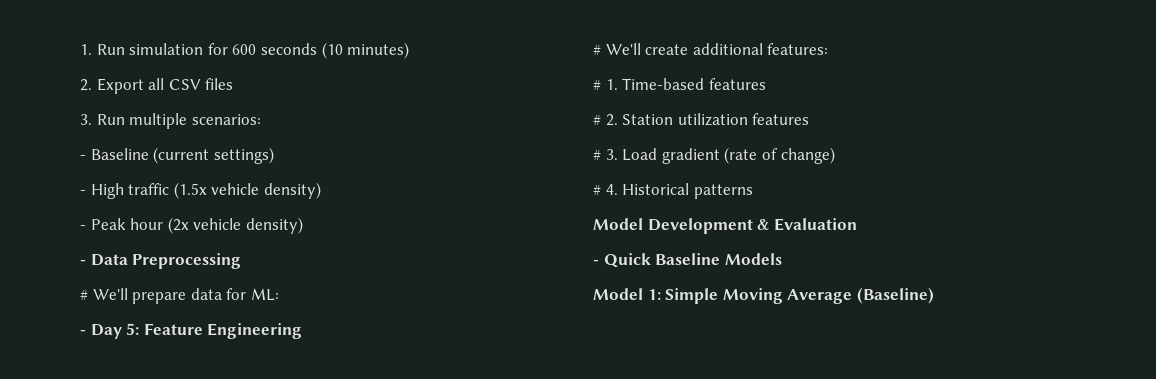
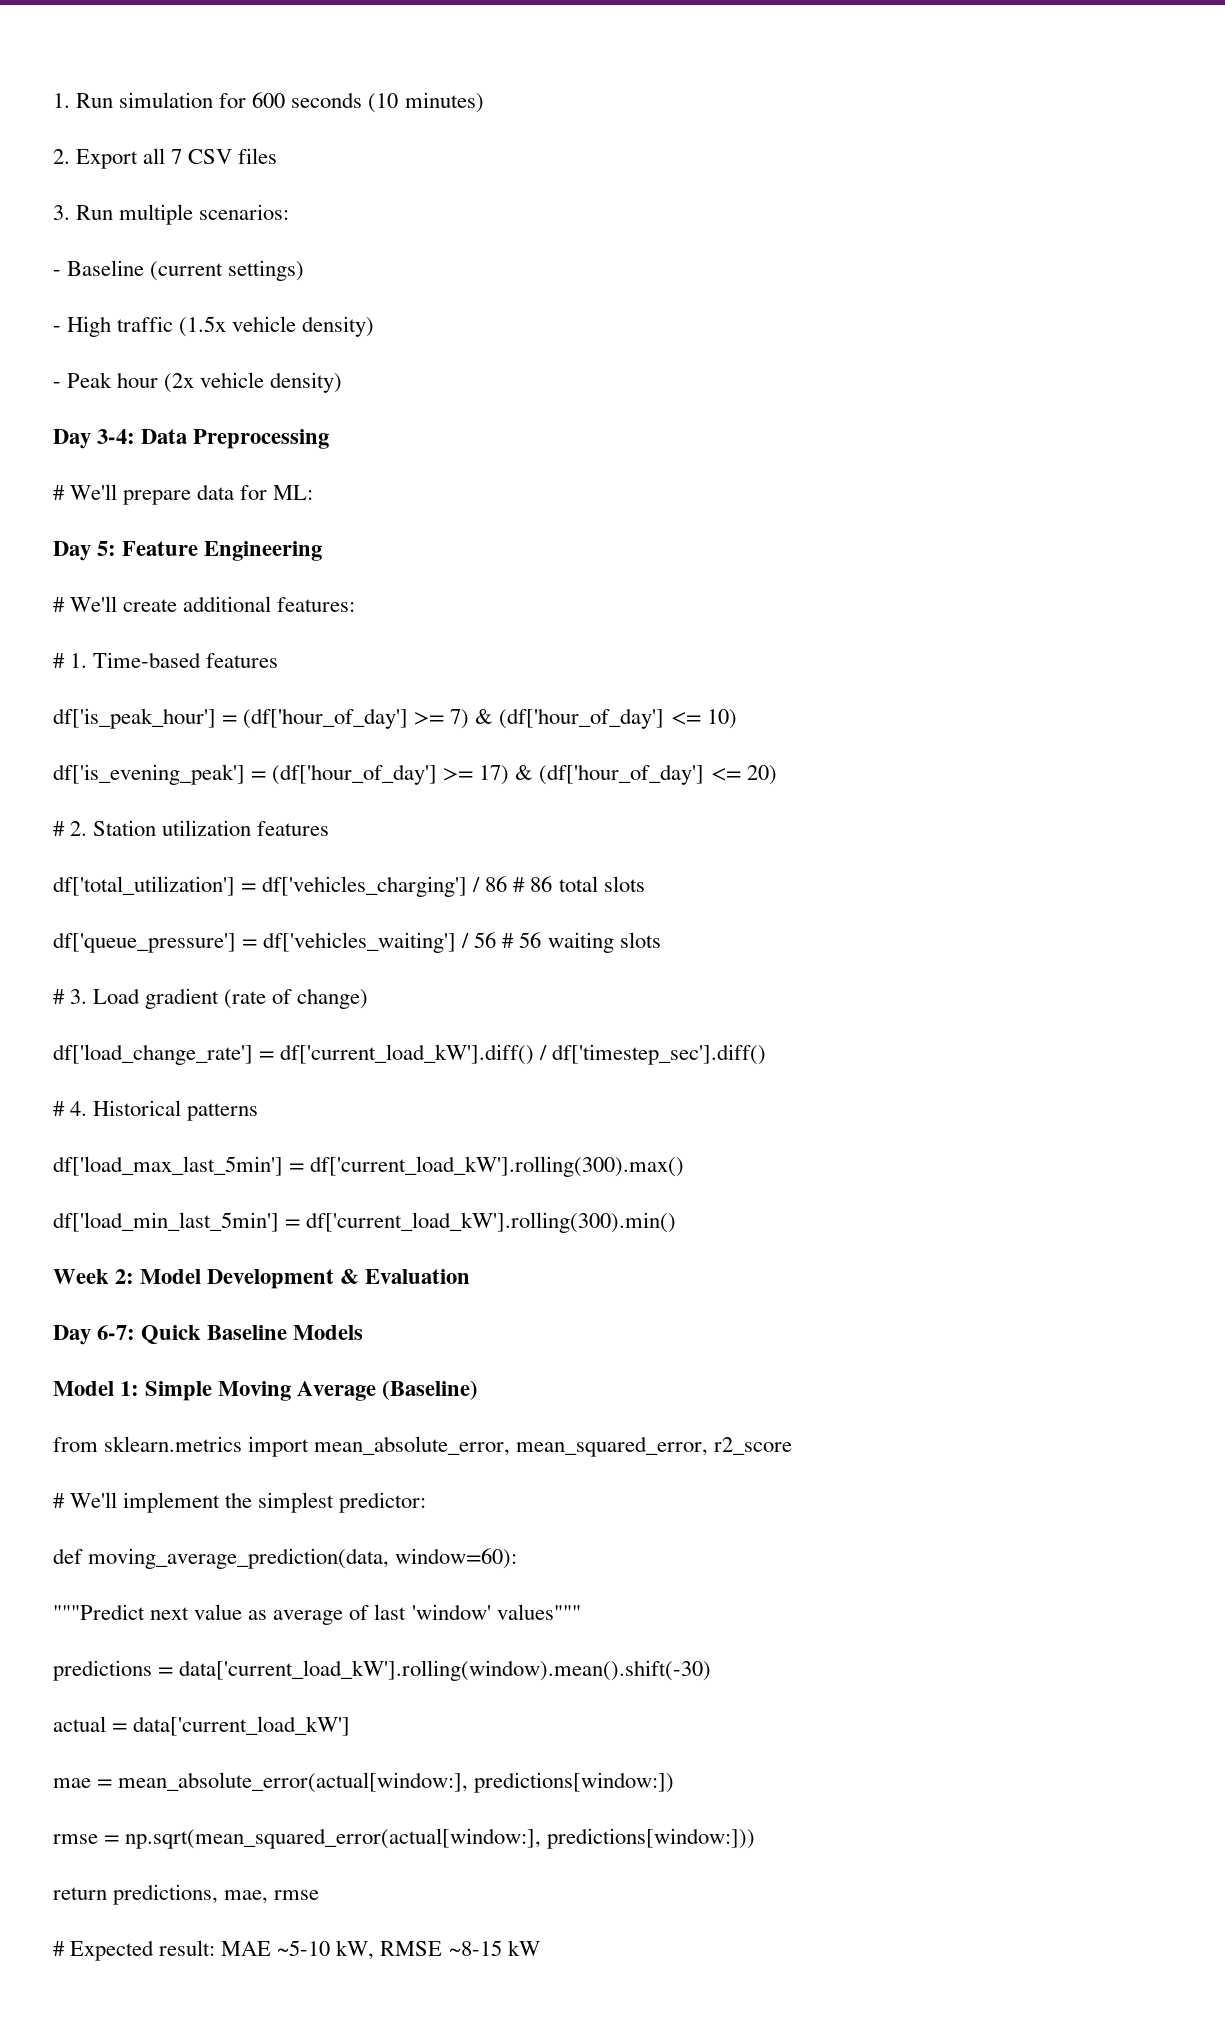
- 2. Export all CSV files
+ 2. Export all 7 CSV files
- - Data Preprocessing
+ Day 3-4: Data Preprocessing
- - Day 5: Feature Engineering
+ Day 5: Feature Engineering
+ df['is_peak_hour'] = (df['hour_of_day'] >= 7) & (df['hour_of_day'] <= 10)
+ df['is_evening_peak'] = (df['hour_of_day'] >= 17) & (df['hour_of_day'] <= 20)
+ df['total_utilization'] = df['vehicles_charging'] / 86 # 86 total slots
+ df['queue_pressure'] = df['vehicles_waiting'] / 56 # 56 waiting slots
+ df['load_change_rate'] = df['current_load_kW'].diff() / df['timestep_sec'].diff()
- Model Development & Evaluation
+ df['load_max_last_5min'] = df['current_load_kW'].rolling(300).max()
+ df['load_min_last_5min'] = df['current_load_kW'].rolling(300).min()
+ Week 2: Model Development & Evaluation
- - Quick Baseline Models
+ Day 6-7: Quick Baseline Models
+ from sklearn.metrics import mean_absolute_error, mean_squared_error, r2_score
+ # We'll implement the simplest predictor:
+ def moving_average_prediction(data, window=60):
+ """Predict next value as average of last 'window' values"""
+ predictions = data['current_load_kW'].rolling(window).mean().shift(-30)
+ actual = data['current_load_kW']
+ mae = mean_absolute_error(actual[window:], predictions[window:])
+ rmse = np.sqrt(mean_squared_error(actual[window:], predictions[window:]))
+ return predictions, mae, rmse
+ # Expected result: MAE ~5-10 kW, RMSE ~8-15 kW

